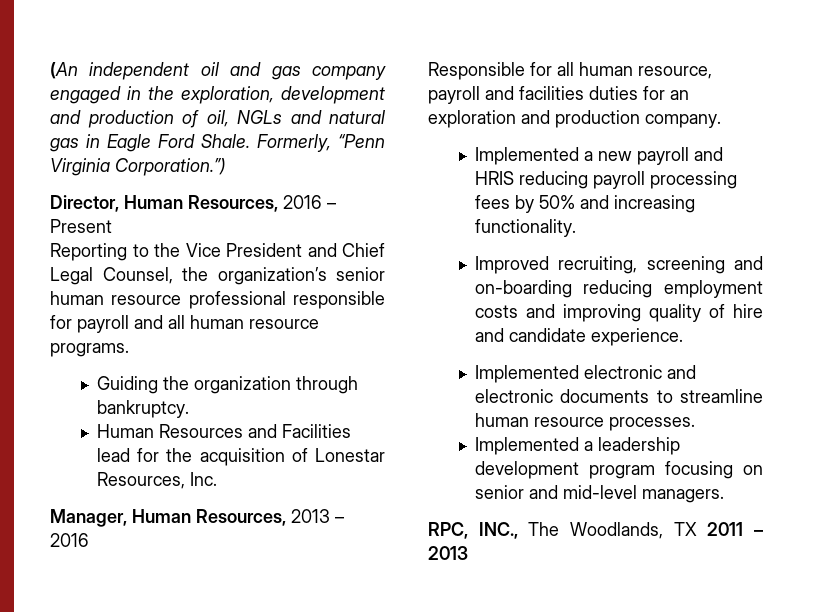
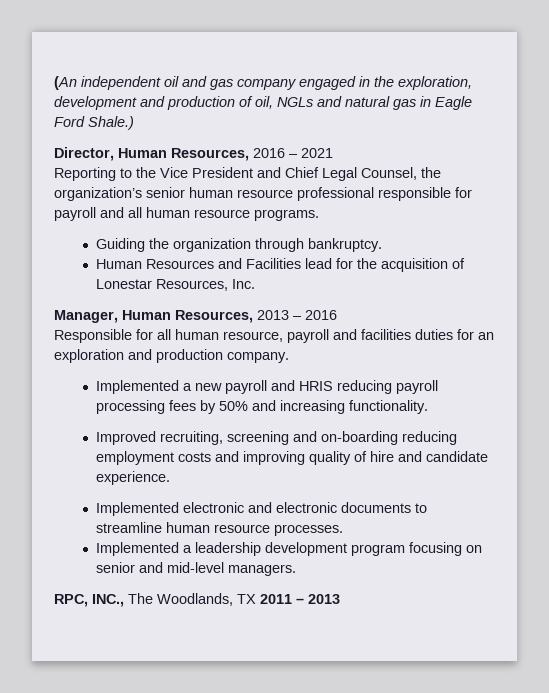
- (An independent oil and gas company engaged in the exploration, development and production of oil, NGLs and natural gas in Eagle Ford Shale. Formerly, “Penn Virginia Corporation.”)
+ (An independent oil and gas company engaged in the exploration, development and production of oil, NGLs and natural gas in Eagle Ford Shale.)
- Director, Human Resources, 2016 – Present
+ Director, Human Resources, 2016 – 2021

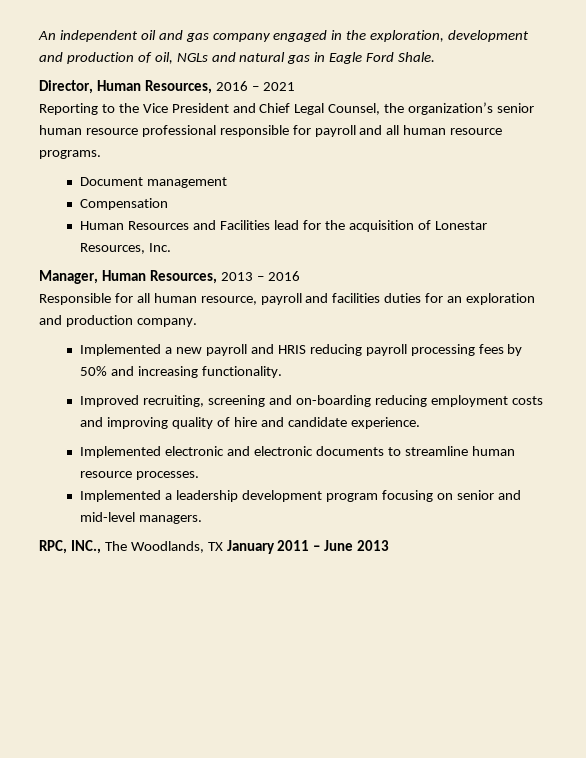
- (An independent oil and gas company engaged in the exploration, development and production of oil, NGLs and natural gas in Eagle Ford Shale.)
+ An independent oil and gas company engaged in the exploration, development and production of oil, NGLs and natural gas in Eagle Ford Shale.
- Guiding the organization through bankruptcy.
+ Document management
+ Compensation
- RPC, INC., The Woodlands, TX 2011 – 2013
+ RPC, INC., The Woodlands, TX January 2011 – June 2013

